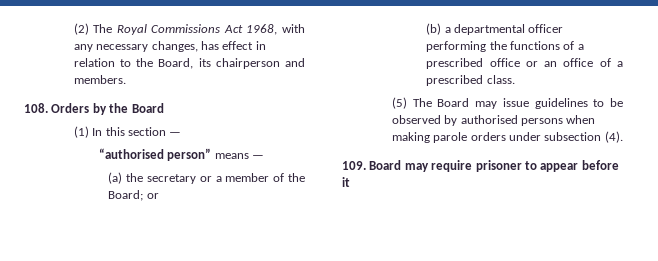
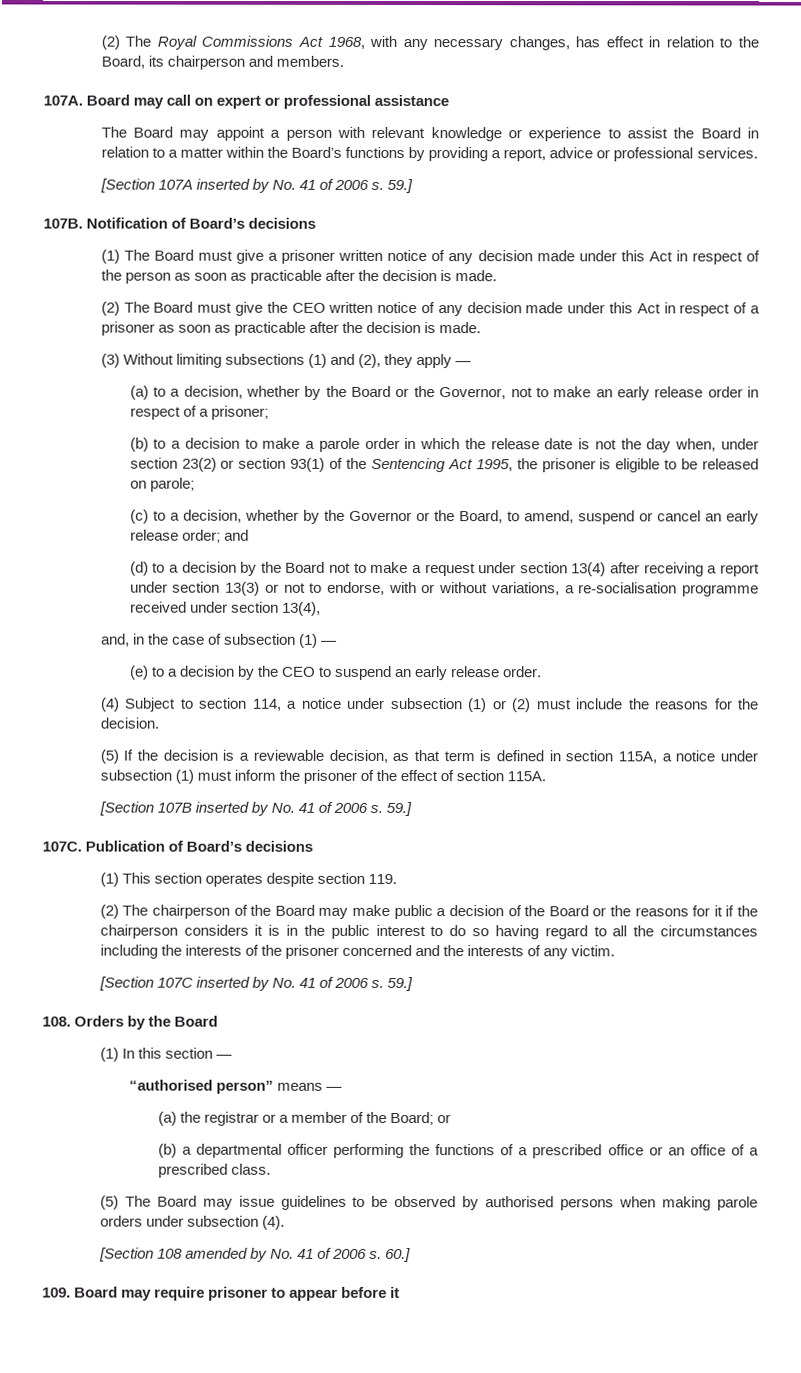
+ 107A. Board may call on expert or professional assistance
+ The Board may appoint a person with relevant knowledge or experience to assist the Board in relation to a matter within the Board’s functions by providing a report, advice or professional services.
+ [Section 107A inserted by No. 41 of 2006 s. 59.]
+ 107B. Notification of Board’s decisions
+ (1) The Board must give a prisoner written notice of any decision made under this Act in respect of the person as soon as practicable after the decision is made.
+ (2) The Board must give the CEO written notice of any decision made under this Act in respect of a prisoner as soon as practicable after the decision is made.
+ (3) Without limiting subsections (1) and (2), they apply —
+ (a) to a decision, whether by the Board or the Governor, not to make an early release order in respect of a prisoner;
+ (b) to a decision to make a parole order in which the release date is not the day when, under section 23(2) or section 93(1) of the Sentencing Act 1995, the prisoner is eligible to be released on parole;
+ (c) to a decision, whether by the Governor or the Board, to amend, suspend or cancel an early release order; and
+ (d) to a decision by the Board not to make a request under section 13(4) after receiving a report under section 13(3) or not to endorse, with or without variations, a re-socialisation programme received under section 13(4),
+ and, in the case of subsection (1) —
+ (e) to a decision by the CEO to suspend an early release order.
+ (4) Subject to section 114, a notice under subsection (1) or (2) must include the reasons for the decision.
+ (5) If the decision is a reviewable decision, as that term is defined in section 115A, a notice under subsection (1) must inform the prisoner of the effect of section 115A.
+ [Section 107B inserted by No. 41 of 2006 s. 59.]
+ 107C. Publication of Board’s decisions
+ (1) This section operates despite section 119.
+ (2) The chairperson of the Board may make public a decision of the Board or the reasons for it if the chairperson considers it is in the public interest to do so having regard to all the circumstances including the interests of the prisoner concerned and the interests of any victim.
+ [Section 107C inserted by No. 41 of 2006 s. 59.]
- (a) the secretary or a member of the Board; or
+ (a) the registrar or a member of the Board; or
+ [Section 108 amended by No. 41 of 2006 s. 60.]

